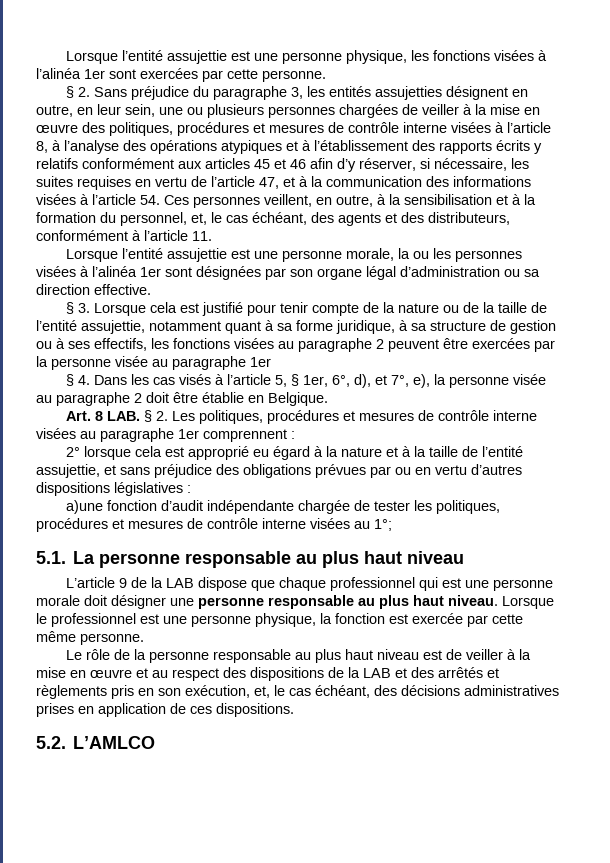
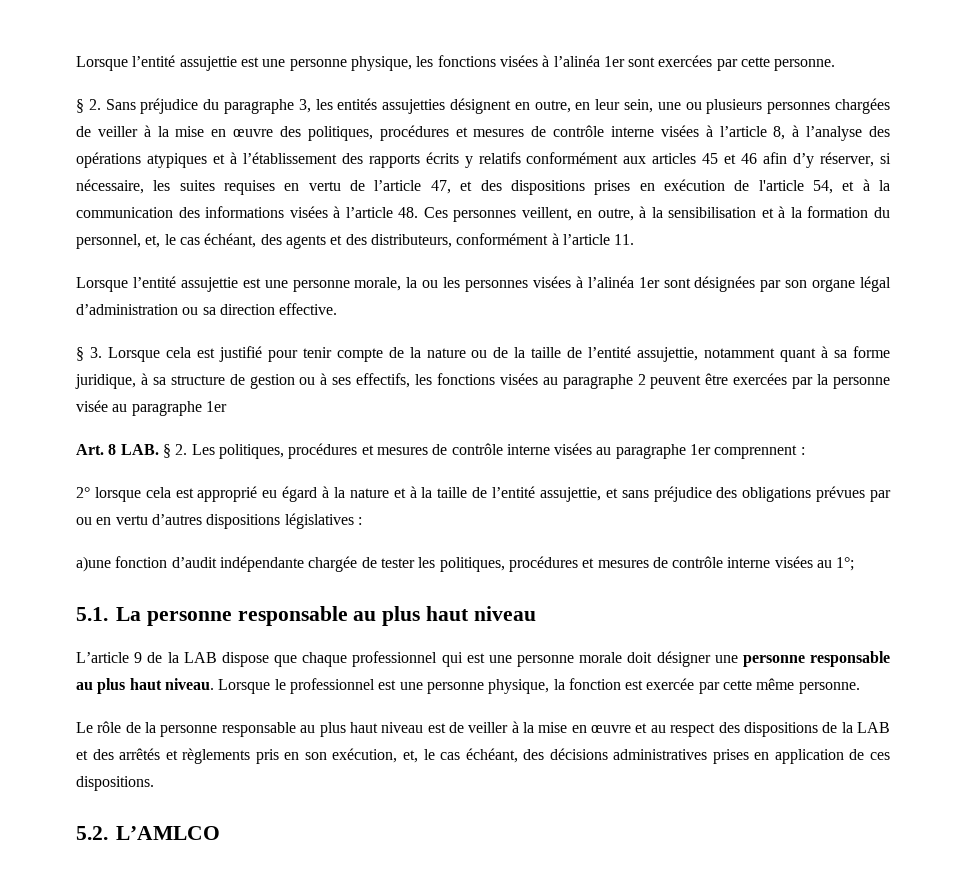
- § 2. Sans préjudice du paragraphe 3, les entités assujetties désignent en outre, en leur sein, une ou plusieurs personnes chargées de veiller à la mise en œuvre des politiques, procédures et mesures de contrôle interne visées à l’article 8, à l’analyse des opérations atypiques et à l’établissement des rapports écrits y relatifs conformément aux articles 45 et 46 afin d’y réserver, si nécessaire, les suites requises en vertu de l’article 47, et à la communication des informations visées à l’article 54. Ces personnes veillent, en outre, à la sensibilisation et à la formation du personnel, et, le cas échéant, des agents et des distributeurs, conformément à l’article 11.
+ § 2. Sans préjudice du paragraphe 3, les entités assujetties désignent en outre, en leur sein, une ou plusieurs personnes chargées de veiller à la mise en œuvre des politiques, procédures et mesures de contrôle interne visées à l’article 8, à l’analyse des opérations atypiques et à l’établissement des rapports écrits y relatifs conformément aux articles 45 et 46 afin d’y réserver, si nécessaire, les suites requises en vertu de l’article 47, et des dispositions prises en exécution de l'article 54, et à la communication des informations visées à l’article 48. Ces personnes veillent, en outre, à la sensibilisation et à la formation du personnel, et, le cas échéant, des agents et des distributeurs, conformément à l’article 11.
- § 4. Dans les cas visés à l’article 5, § 1er, 6°, d), et 7°, e), la personne visée au paragraphe 2 doit être établie en Belgique.

